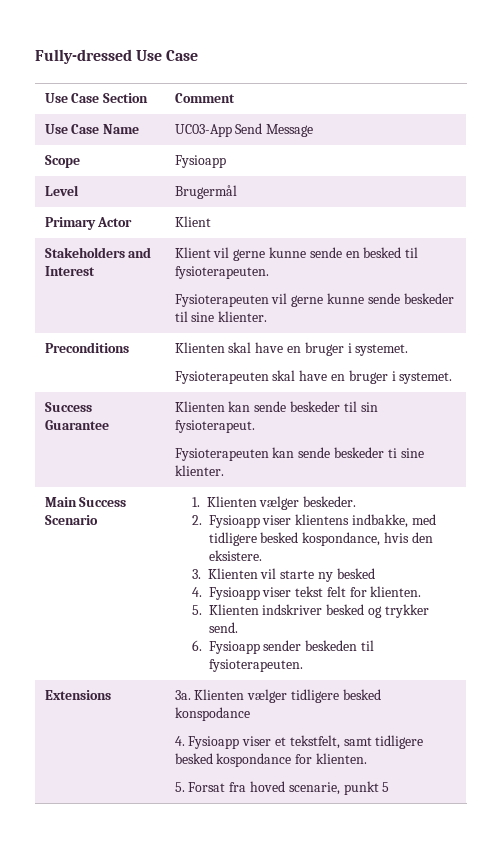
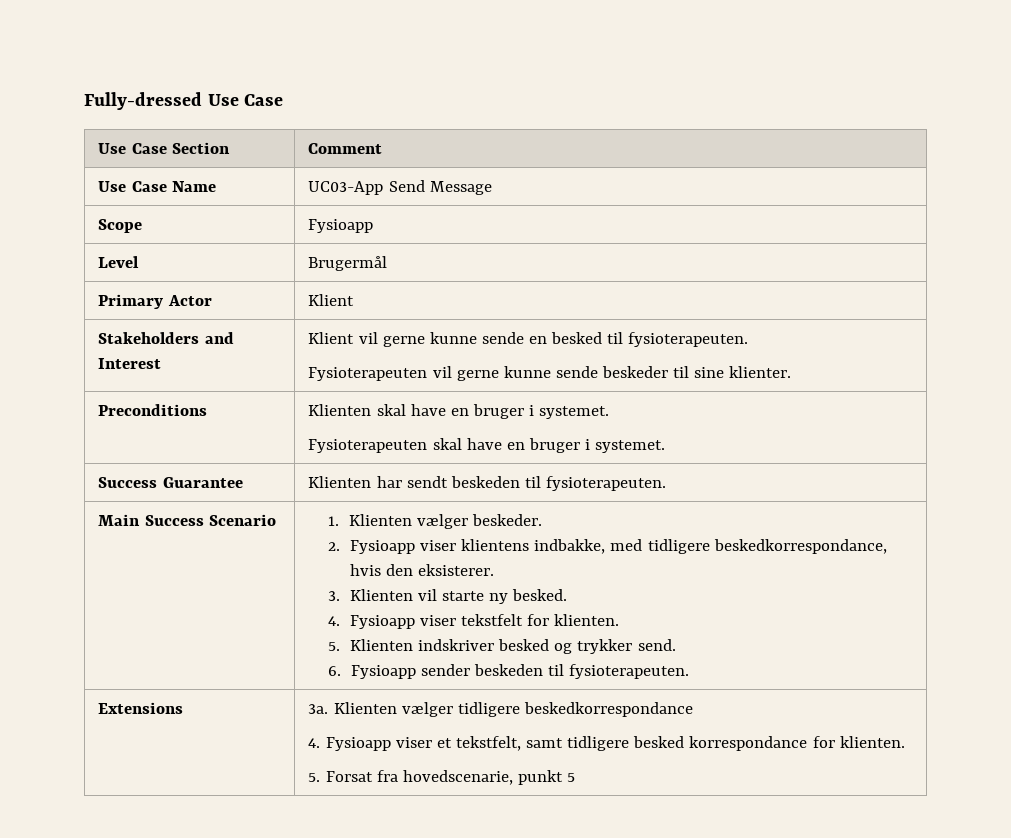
- Success Guarantee | Klienten kan sende beskeder til sin fysioterapeut.
- Fysioterapeuten kan sende beskeder ti sine klienter.
+ Success Guarantee | Klienten har sendt beskeden til fysioterapeuten.
- 2. Fysioapp viser klientens indbakke, med tidligere besked kospondance, hvis den eksistere.
+ 2. Fysioapp viser klientens indbakke, med tidligere beskedkorrespondance, hvis den eksisterer.
- 3. Klienten vil starte ny besked
- 4. Fysioapp viser tekst felt for klienten.
+ 3. Klienten vil starte ny besked.
+ 4. Fysioapp viser tekstfelt for klienten.
- Extensions | 3a. Klienten vælger tidligere besked konspodance
- 4. Fysioapp viser et tekstfelt, samt tidligere besked kospondance for klienten.
- 5. Forsat fra hoved scenarie, punkt 5
+ Extensions | 3a. Klienten vælger tidligere beskedkorrespondance
+ 4. Fysioapp viser et tekstfelt, samt tidligere besked korrespondance for klienten.
+ 5. Forsat fra hovedscenarie, punkt 5

